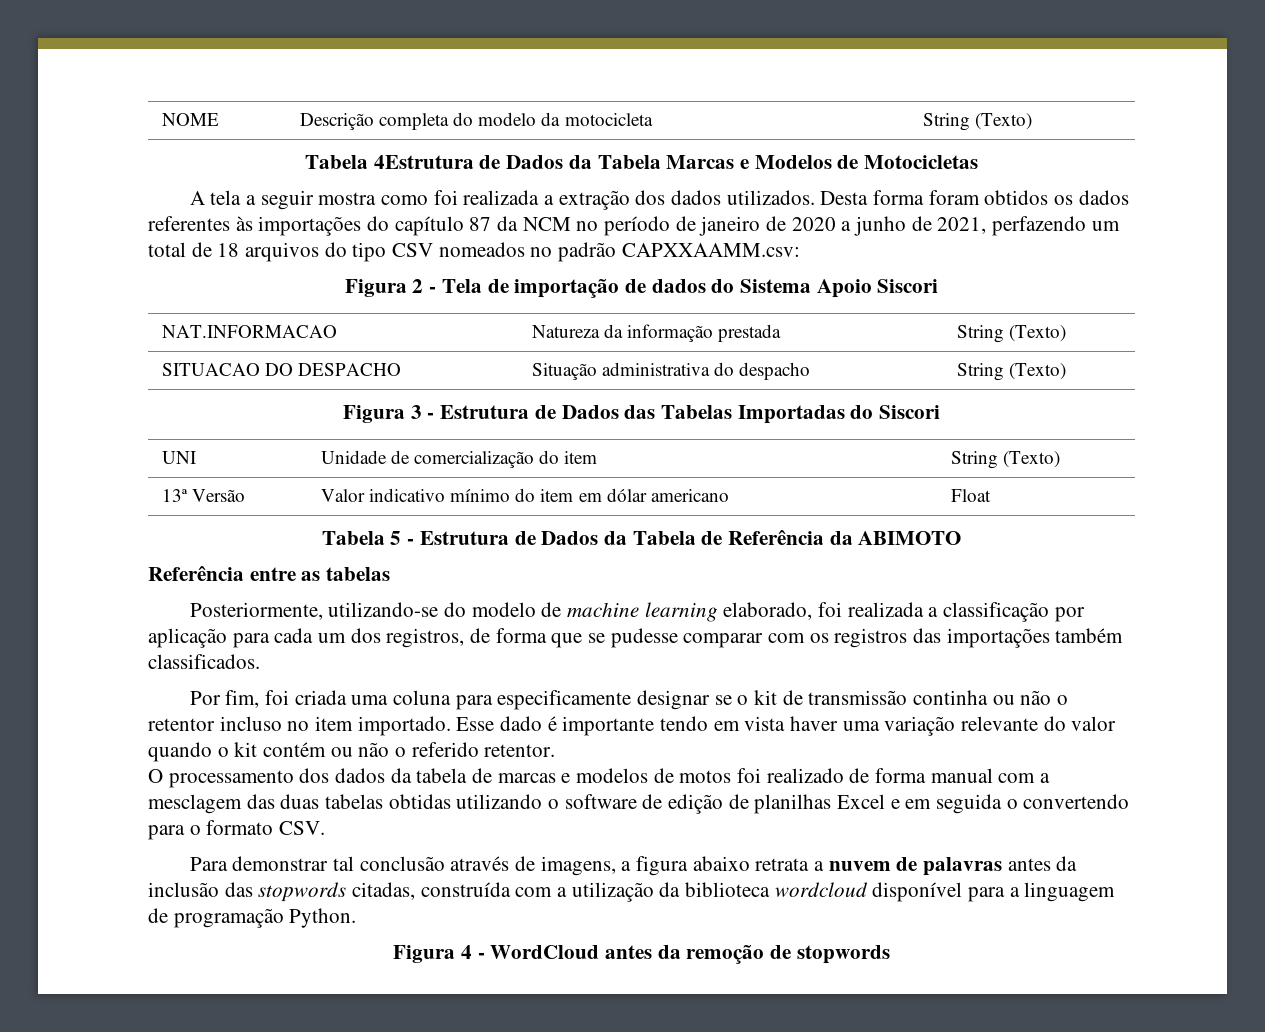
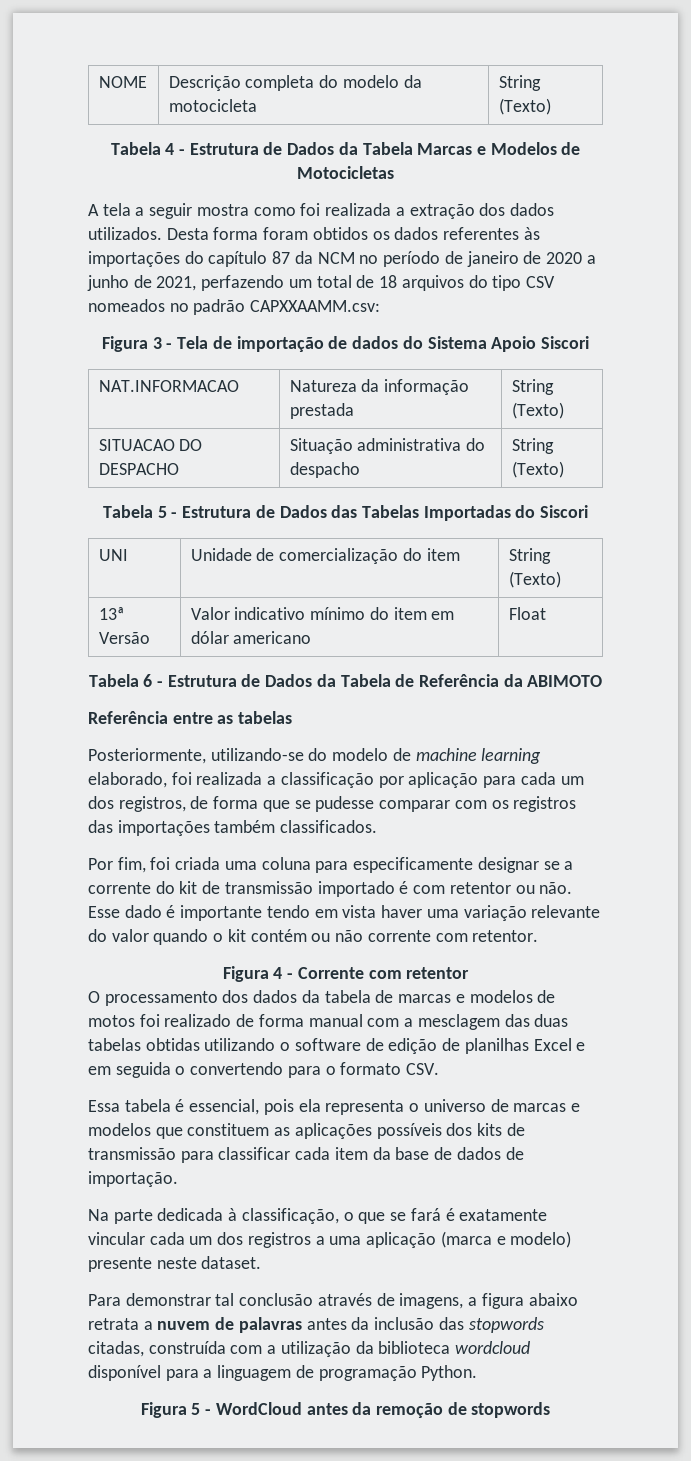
- Tabela 4Estrutura de Dados da Tabela Marcas e Modelos de Motocicletas
+ Tabela 4 - Estrutura de Dados da Tabela Marcas e Modelos de Motocicletas
- Figura 2 - Tela de importação de dados do Sistema Apoio Siscori
+ Figura 3 - Tela de importação de dados do Sistema Apoio Siscori
- Figura 3 - Estrutura de Dados das Tabelas Importadas do Siscori
+ Tabela 5 - Estrutura de Dados das Tabelas Importadas do Siscori
- Tabela 5 - Estrutura de Dados da Tabela de Referência da ABIMOTO
+ Tabela 6 - Estrutura de Dados da Tabela de Referência da ABIMOTO
- Por fim, foi criada uma coluna para especificamente designar se o kit de transmissão continha ou não o retentor incluso no item importado.
+ Por fim, foi criada uma coluna para especificamente designar se a corrente do kit de transmissão importado é com retentor ou não.
- Esse dado é importante tendo em vista haver uma variação relevante do valor quando o kit contém ou não o referido retentor.
+ Esse dado é importante tendo em vista haver uma variação relevante do valor quando o kit contém ou não corrente com retentor.
+ Figura 4 - Corrente com retentor
+ Essa tabela é essencial, pois ela representa o universo de marcas e modelos que constituem as aplicações possíveis dos kits de transmissão para classificar cada item da base de dados de importação.
+ Na parte dedicada à classificação, o que se fará é exatamente vincular cada um dos registros a uma aplicação (marca e modelo) presente neste dataset.
- Figura 4 - WordCloud antes da remoção de stopwords
+ Figura 5 - WordCloud antes da remoção de stopwords

